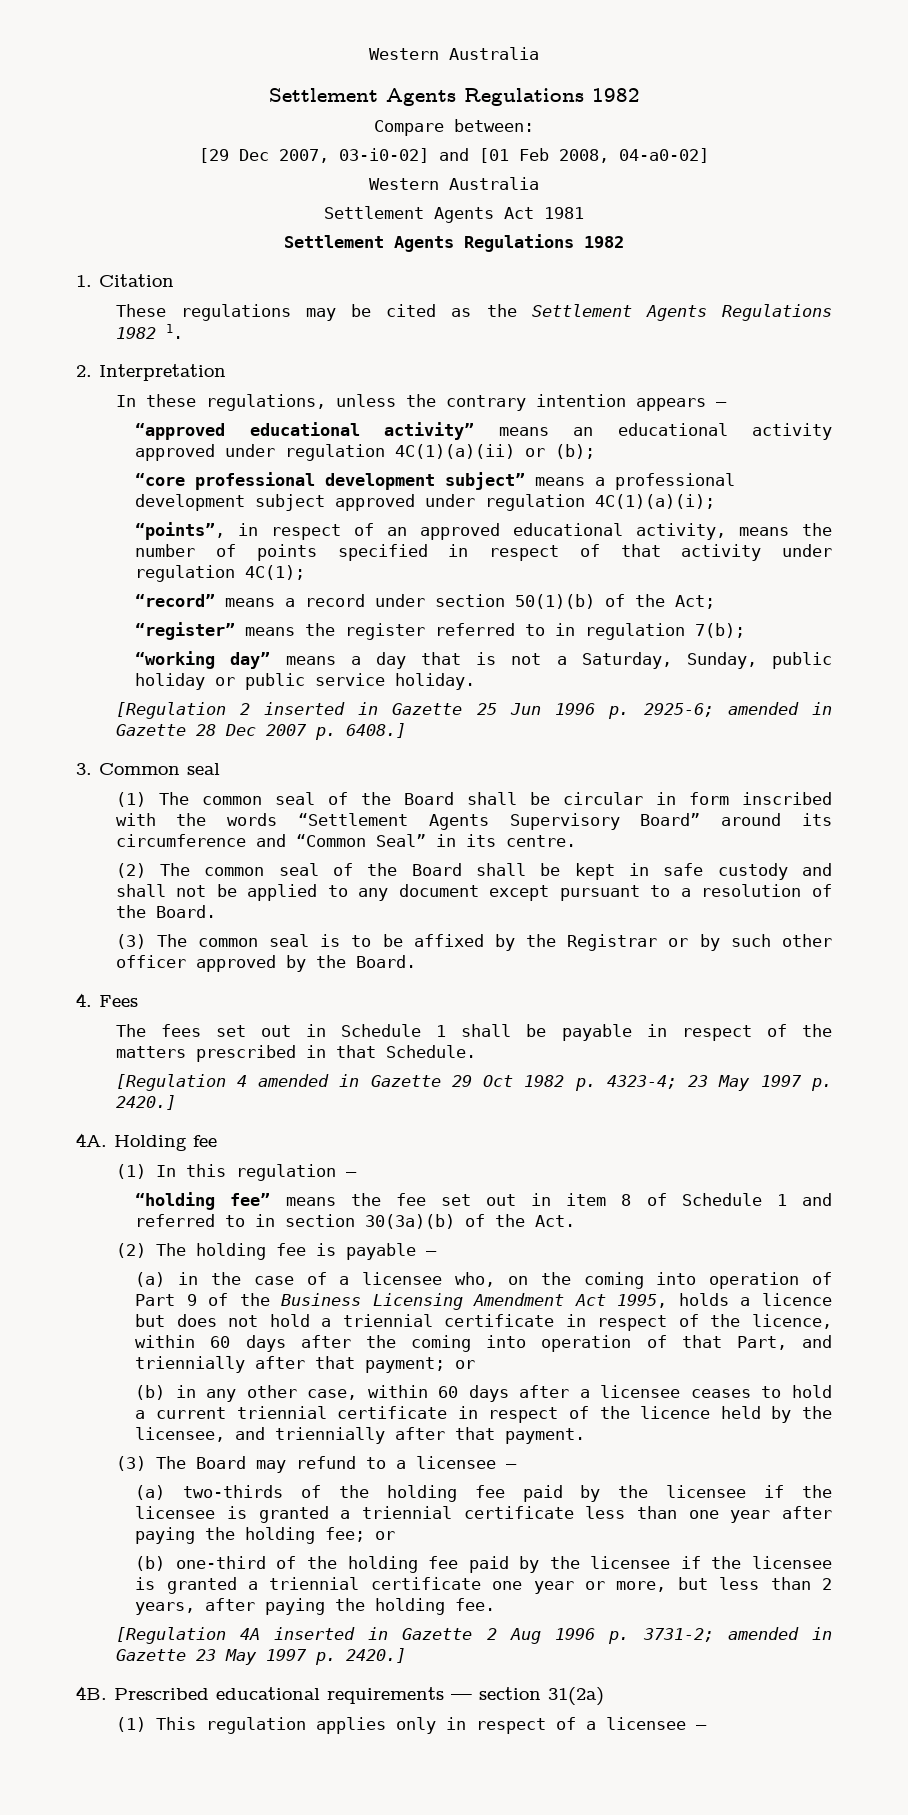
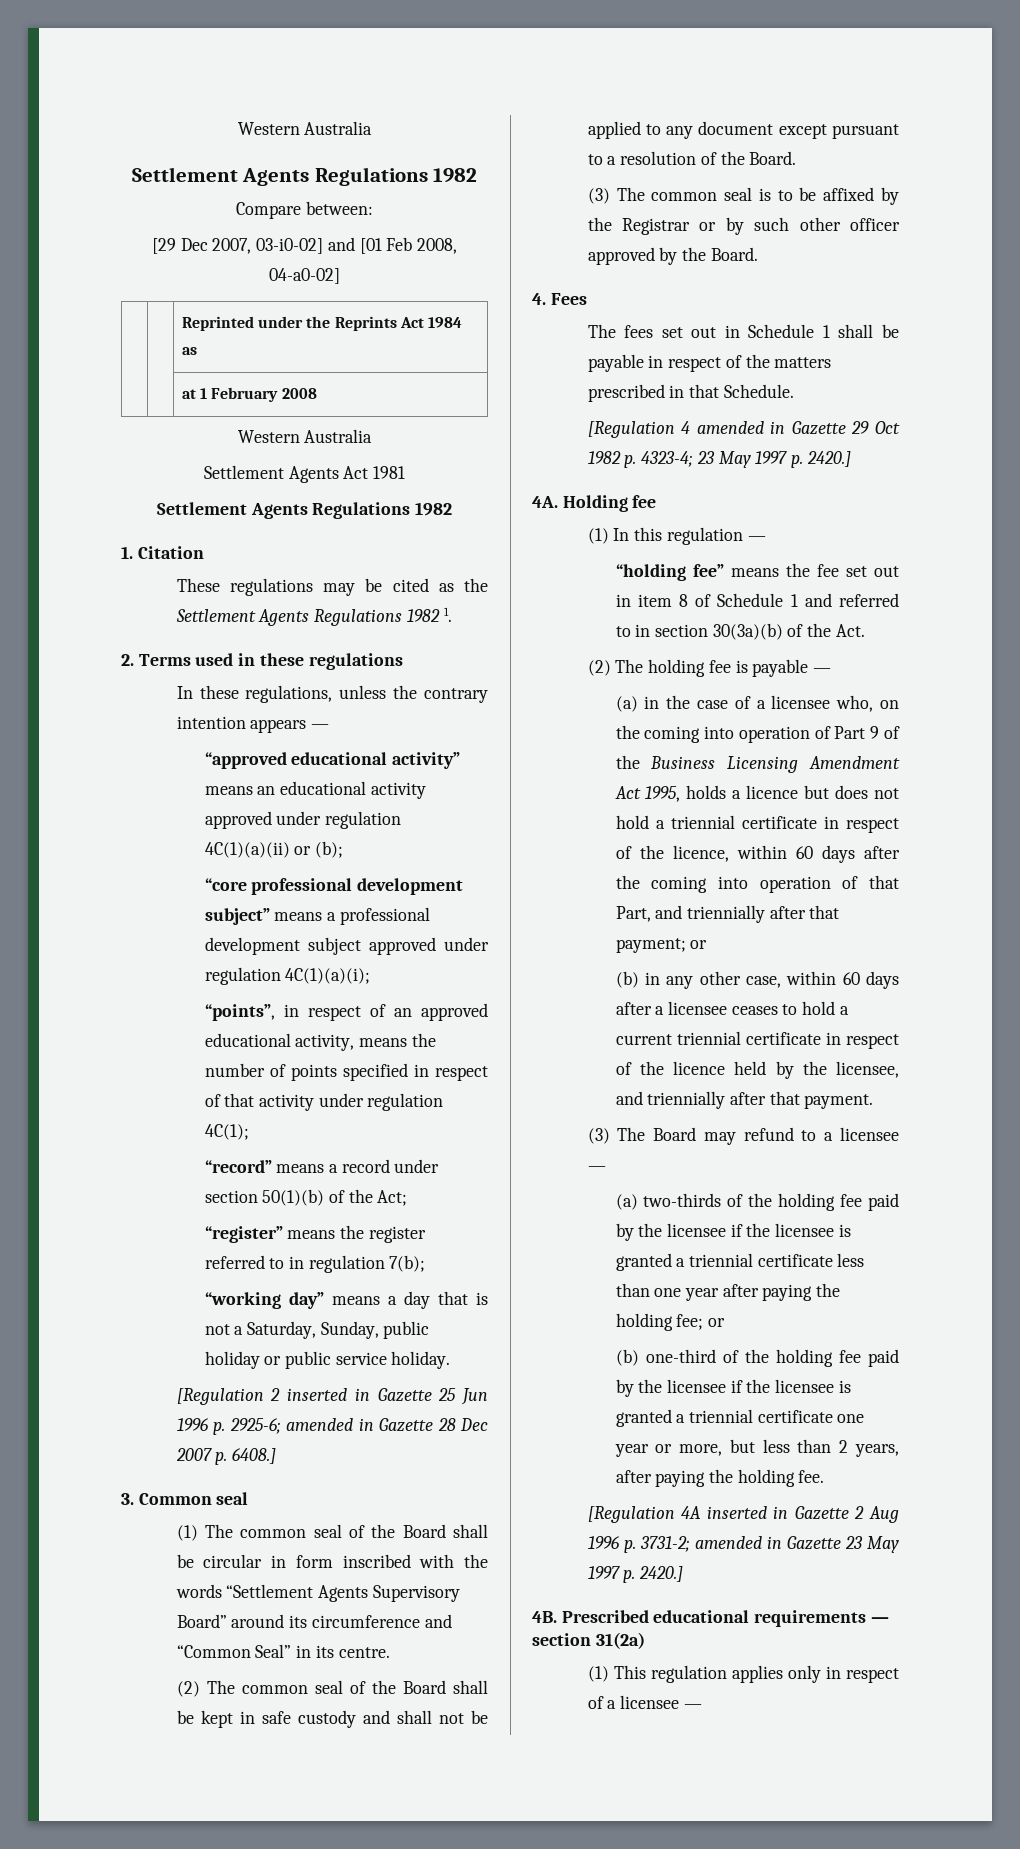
+ | | Reprinted under the Reprints Act 1984 as
+ | | at 1 February 2008
- 2. Interpretation
+ 2. Terms used in these regulations

